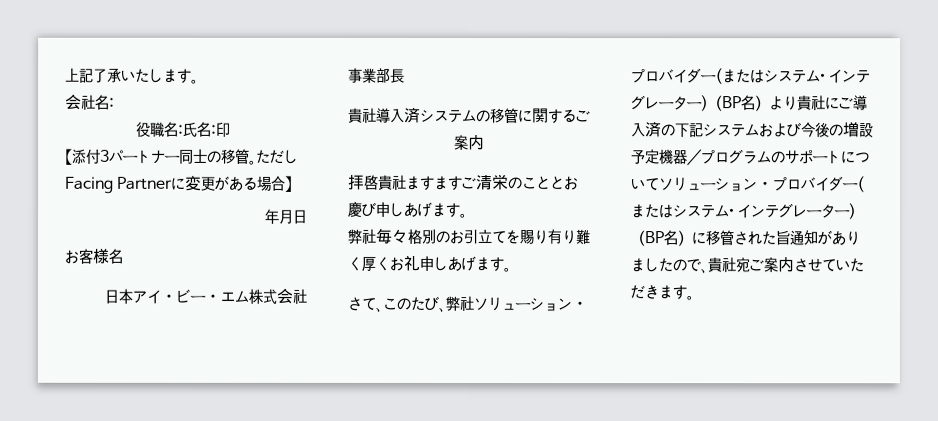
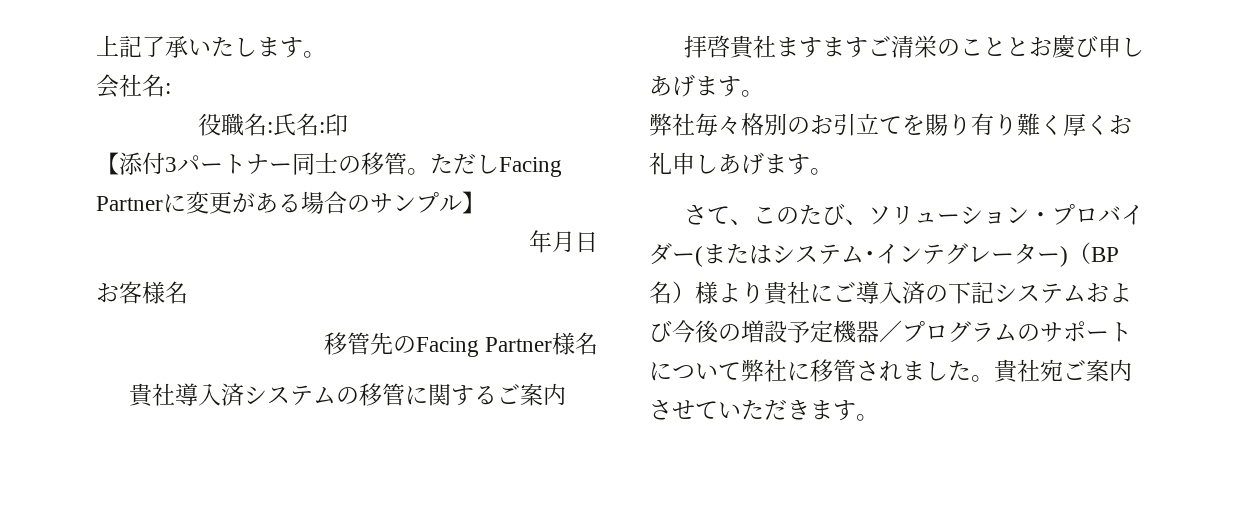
- ただしFacing Partnerに変更がある場合】
+ ただしFacing Partnerに変更がある場合のサンプル】
- 日本アイ・ビー・エム株式会社
- 事業部長
+ 移管先のFacing Partner様名
- さて、このたび、弊社ソリューション・プロバイダー(またはシステム･インテグレーター)（BP名）より貴社にご導入済の下記システムおよび今後の増設予定機器／プログラムのサポートについてソリューション・プロバイダー(またはシステム･インテグレーター)（BP名）に移管された旨通知がありましたので、貴社宛ご案内させていただきます。
+ さて、このたび、ソリューション・プロバイダー(またはシステム･インテグレーター)（BP名）様より貴社にご導入済の下記システムおよび今後の増設予定機器／プログラムのサポートについて弊社に移管されました。貴社宛ご案内させていただきます。

